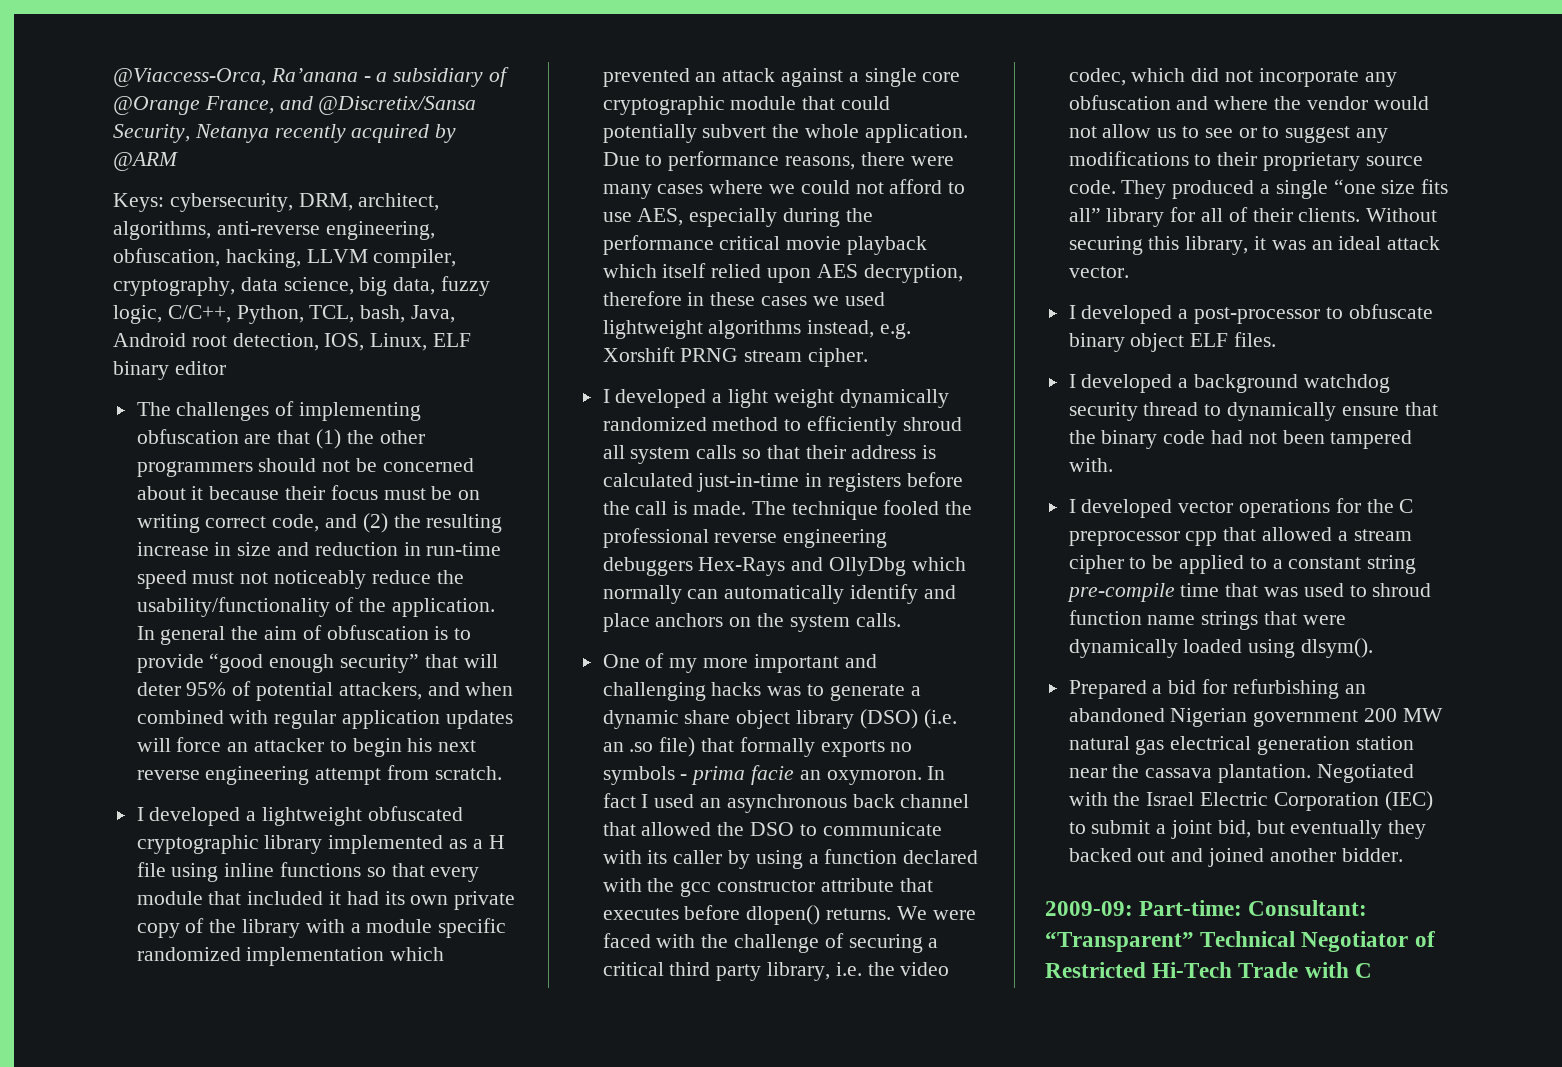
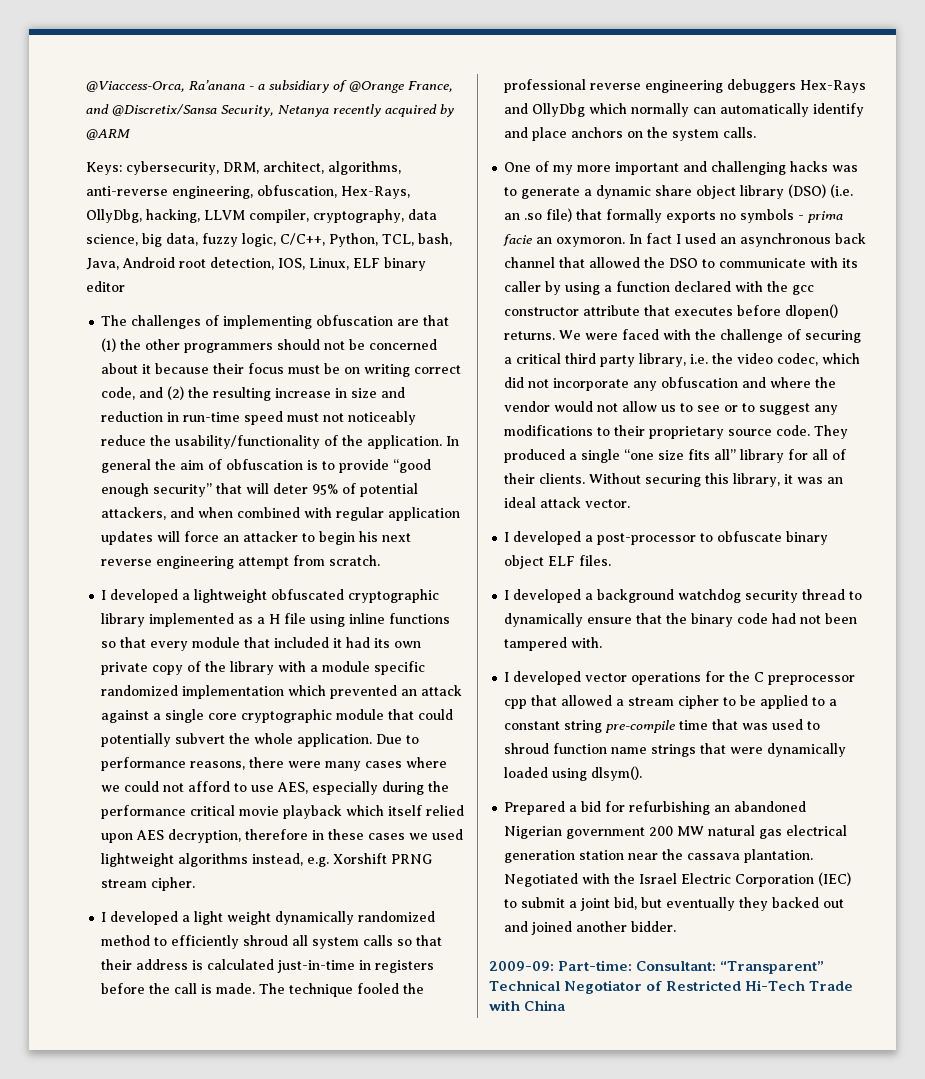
- Keys: cybersecurity, DRM, architect, algorithms, anti-reverse engineering, obfuscation, hacking, LLVM compiler, cryptography, data science, big data, fuzzy logic, C/C++, Python, TCL, bash, Java, Android root detection, IOS, Linux, ELF binary editor
+ Keys: cybersecurity, DRM, architect, algorithms, anti-reverse engineering, obfuscation, Hex-Rays, OllyDbg, hacking, LLVM compiler, cryptography, data science, big data, fuzzy logic, C/C++, Python, TCL, bash, Java, Android root detection, IOS, Linux, ELF binary editor
- 2009-09: Part-time: Consultant: “Transparent” Technical Negotiator of Restricted Hi-Tech Trade with C
+ 2009-09: Part-time: Consultant: “Transparent” Technical Negotiator of Restricted Hi-Tech Trade with China

